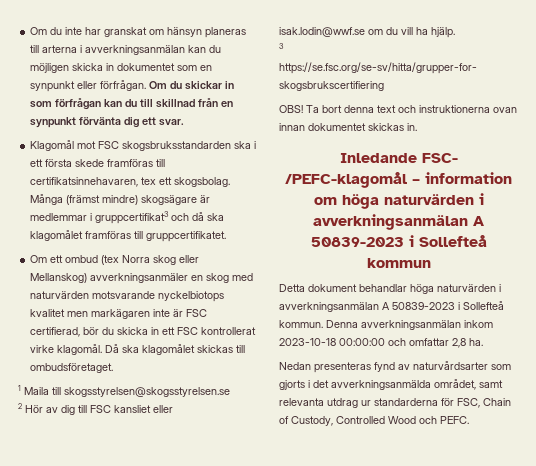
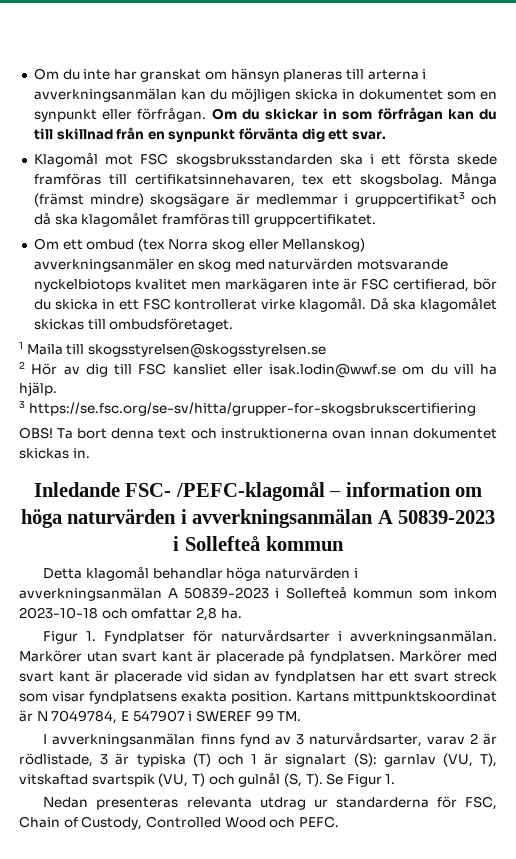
- Detta dokument behandlar höga naturvärden i avverkningsanmälan A 50839-2023 i Sollefteå kommun. Denna avverkningsanmälan inkom 2023-10-18 00:00:00 och omfattar 2,8 ha.
+ Detta klagomål behandlar höga naturvärden i avverkningsanmälan A 50839-2023 i Sollefteå kommun som inkom 2023-10-18 och omfattar 2,8 ha.
- Nedan presenteras fynd av naturvårdsarter som gjorts i det avverkningsanmälda området, samt relevanta utdrag ur standarderna för FSC, Chain of Custody, Controlled Wood och PEFC.
+ Figur 1. Fyndplatser för naturvårdsarter i avverkningsanmälan. Markörer utan svart kant är placerade på fyndplatsen. Markörer med svart kant är placerade vid sidan av fyndplatsen har ett svart streck som visar fyndplatsens exakta position. Kartans mittpunktskoordinat är N 7049784, E 547907 i SWEREF 99 TM.
+ I avverkningsanmälan finns fynd av 3 naturvårdsarter, varav 2 är rödlistade, 3 är typiska (T) och 1 är signalart (S): garnlav (VU, T), vitskaftad svartspik (VU, T) och gulnål (S, T). Se Figur 1.
+ Nedan presenteras relevanta utdrag ur standarderna för FSC, Chain of Custody, Controlled Wood och PEFC.

